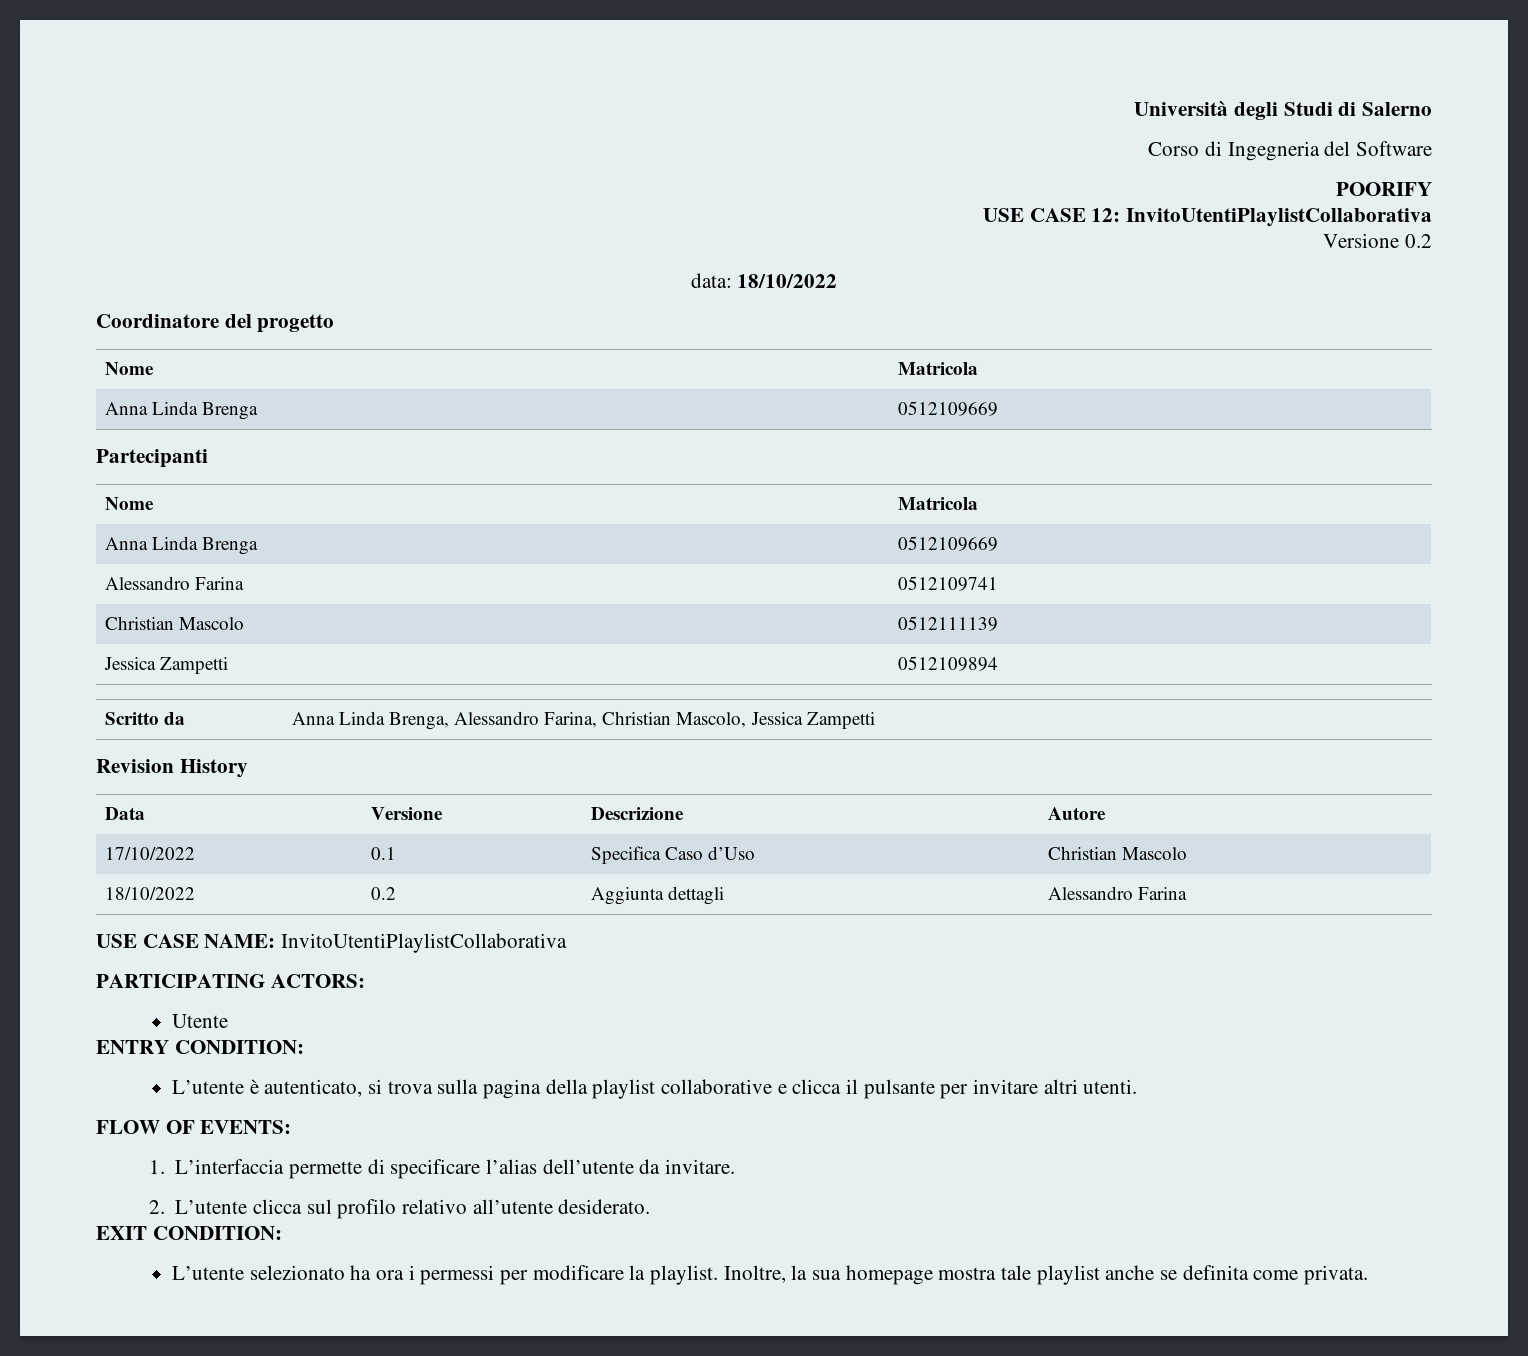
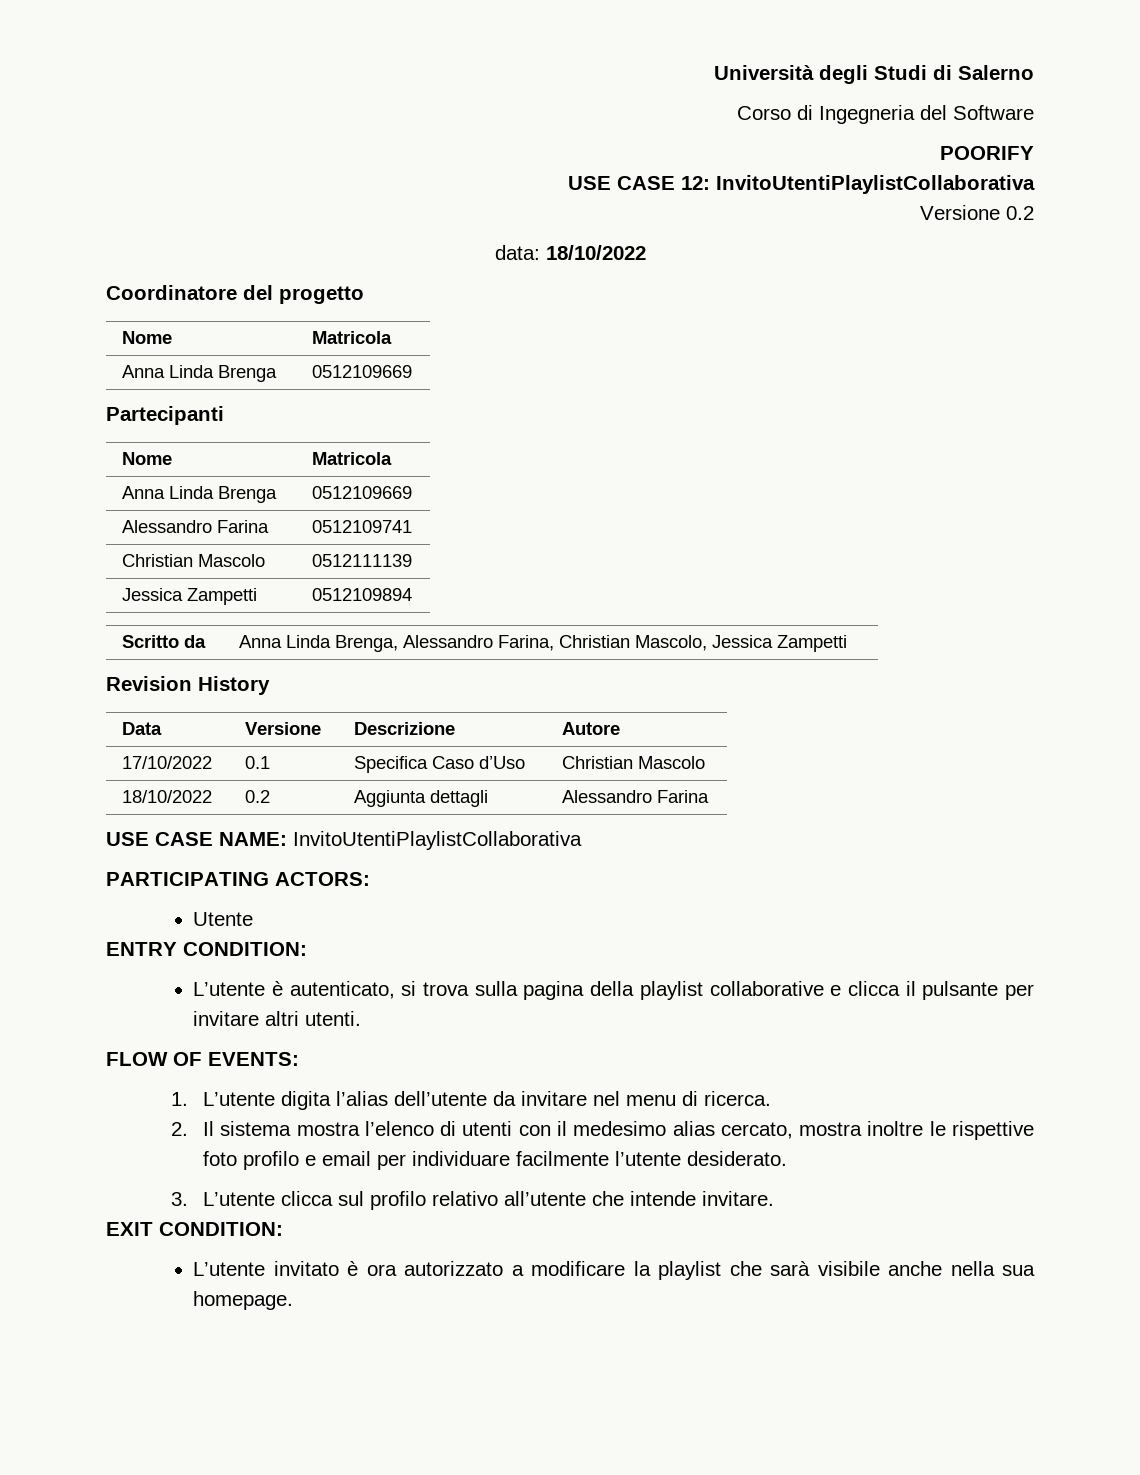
- 1. L’interfaccia permette di specificare l’alias dell’utente da invitare.
- 2. L’utente clicca sul profilo relativo all’utente desiderato.
+ 1. L’utente digita l’alias dell’utente da invitare nel menu di ricerca.
+ 2. Il sistema mostra l’elenco di utenti con il medesimo alias cercato, mostra inoltre le rispettive foto profilo e email per individuare facilmente l’utente desiderato.
+ 3. L’utente clicca sul profilo relativo all’utente che intende invitare.
- L’utente selezionato ha ora i permessi per modificare la playlist. Inoltre, la sua homepage mostra tale playlist anche se definita come privata.
+ L’utente invitato è ora autorizzato a modificare la playlist che sarà visibile anche nella sua homepage.

